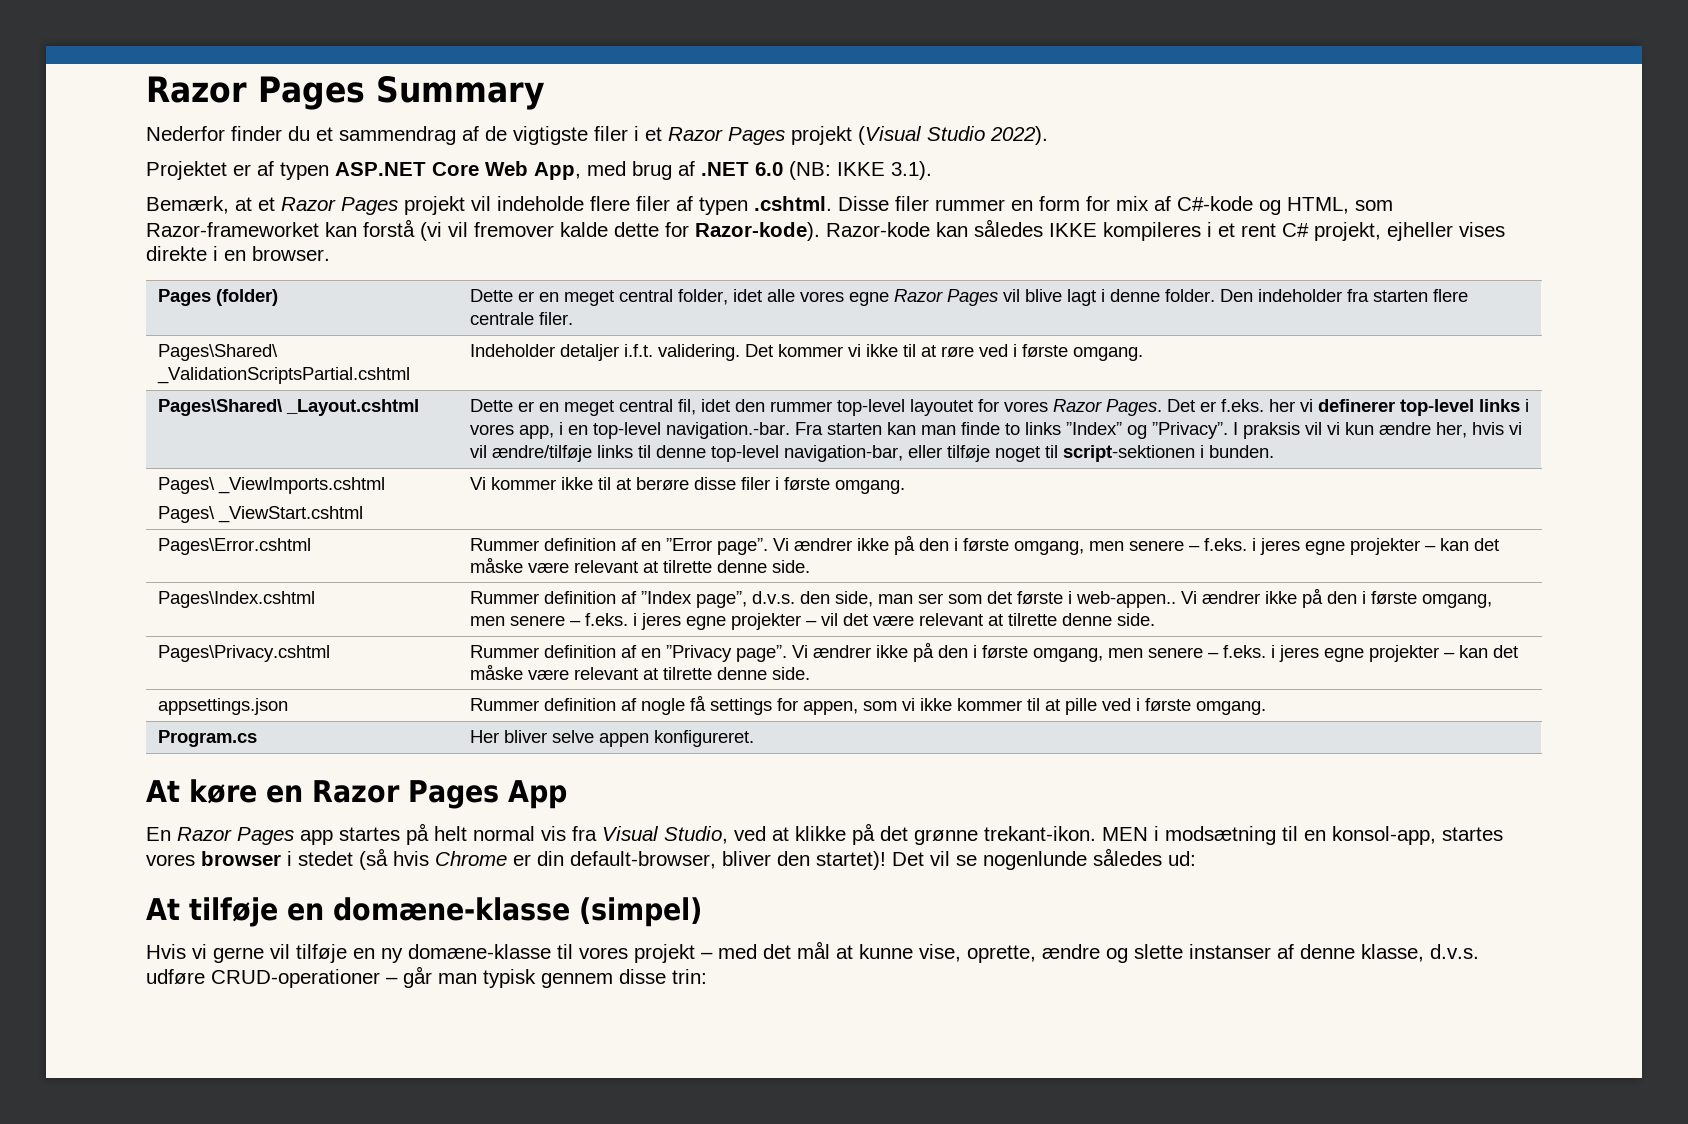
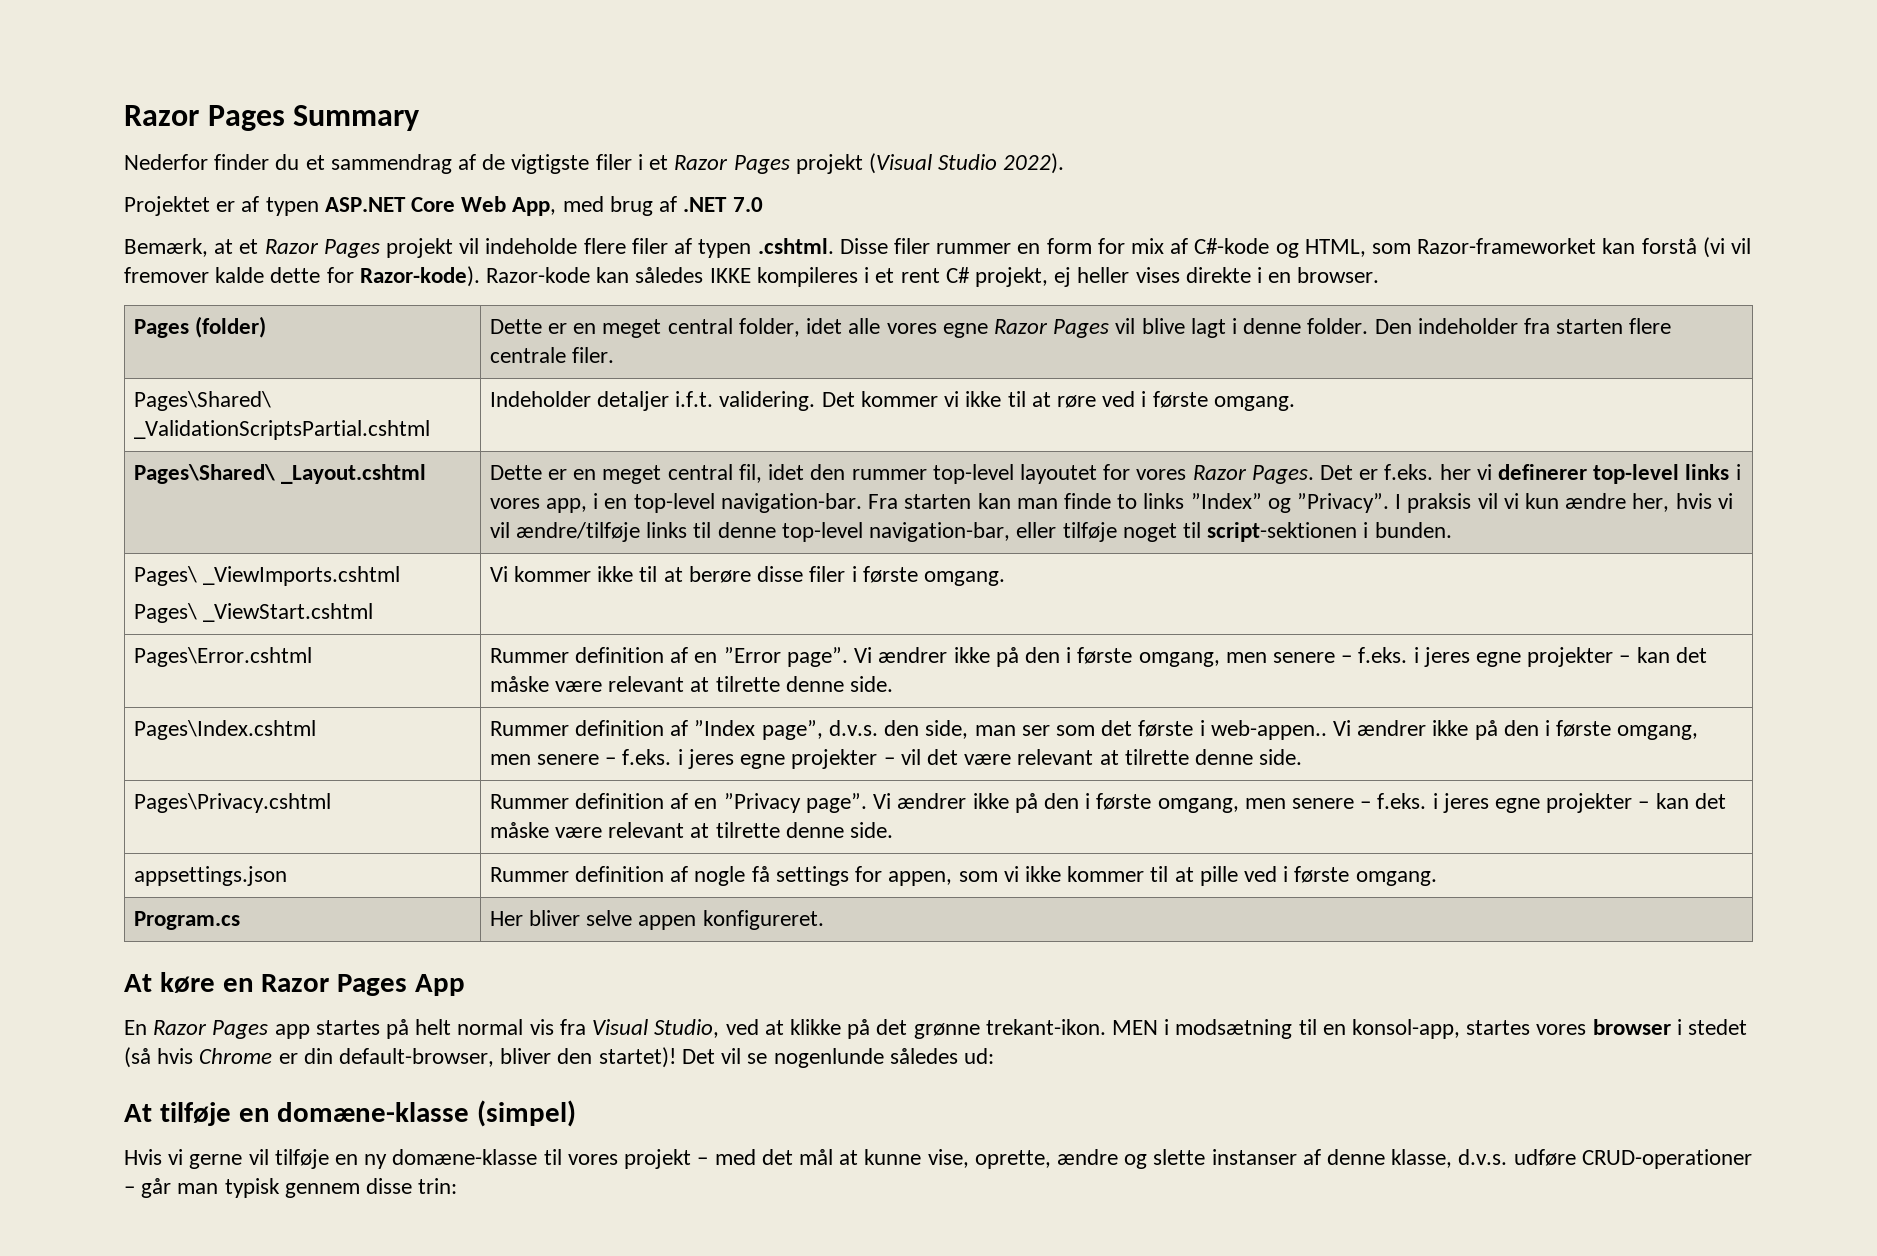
- Projektet er af typen ASP.NET Core Web App, med brug af .NET 6.0 (NB: IKKE 3.1).
+ Projektet er af typen ASP.NET Core Web App, med brug af .NET 7.0
- Razor-kode kan således IKKE kompileres i et rent C# projekt, ejheller vises direkte i en browser.
+ Razor-kode kan således IKKE kompileres i et rent C# projekt, ej heller vises direkte i en browser.
- Det er f.eks. her vi definerer top-level links i vores app, i en top-level navigation.-bar. Fra starten kan man finde to links ”Index” og ”Privacy”.
+ Det er f.eks. her vi definerer top-level links i vores app, i en top-level navigation-bar. Fra starten kan man finde to links ”Index” og ”Privacy”.

